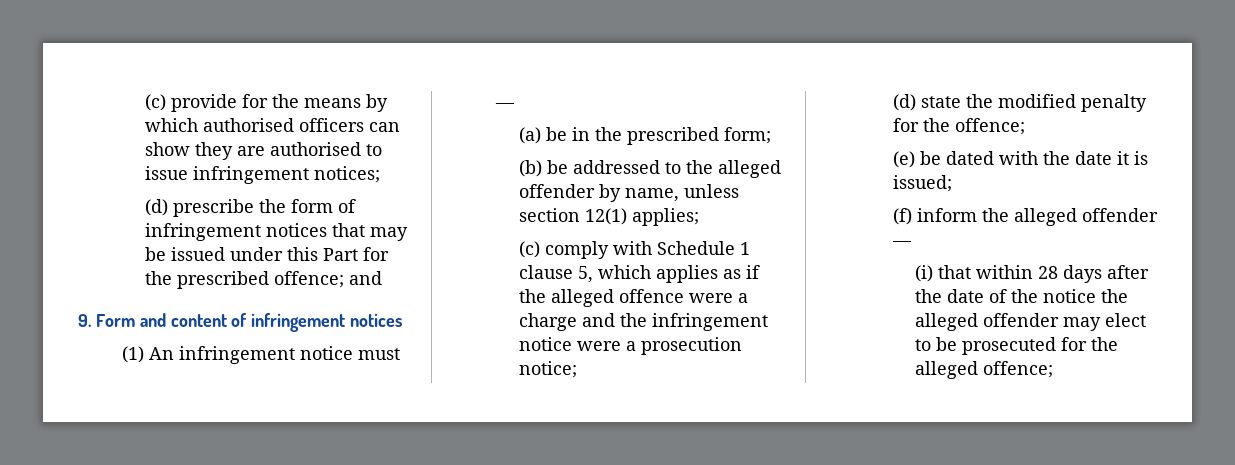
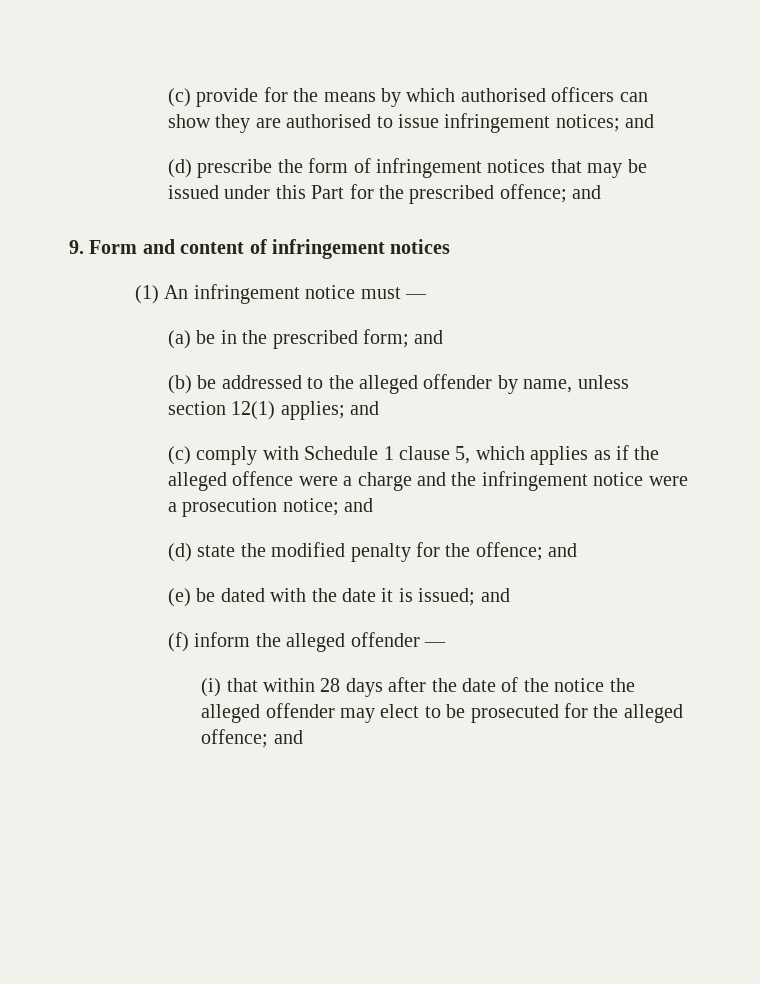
- (c) provide for the means by which authorised officers can show they are authorised to issue infringement notices;
+ (c) provide for the means by which authorised officers can show they are authorised to issue infringement notices; and
- (a) be in the prescribed form;
+ (a) be in the prescribed form; and
- (b) be addressed to the alleged offender by name, unless section 12(1) applies;
+ (b) be addressed to the alleged offender by name, unless section 12(1) applies; and
- (c) comply with Schedule 1 clause 5, which applies as if the alleged offence were a charge and the infringement notice were a prosecution notice;
+ (c) comply with Schedule 1 clause 5, which applies as if the alleged offence were a charge and the infringement notice were a prosecution notice; and
- (d) state the modified penalty for the offence;
+ (d) state the modified penalty for the offence; and
- (e) be dated with the date it is issued;
+ (e) be dated with the date it is issued; and
- (i) that within 28 days after the date of the notice the alleged offender may elect to be prosecuted for the alleged offence;
+ (i) that within 28 days after the date of the notice the alleged offender may elect to be prosecuted for the alleged offence; and

